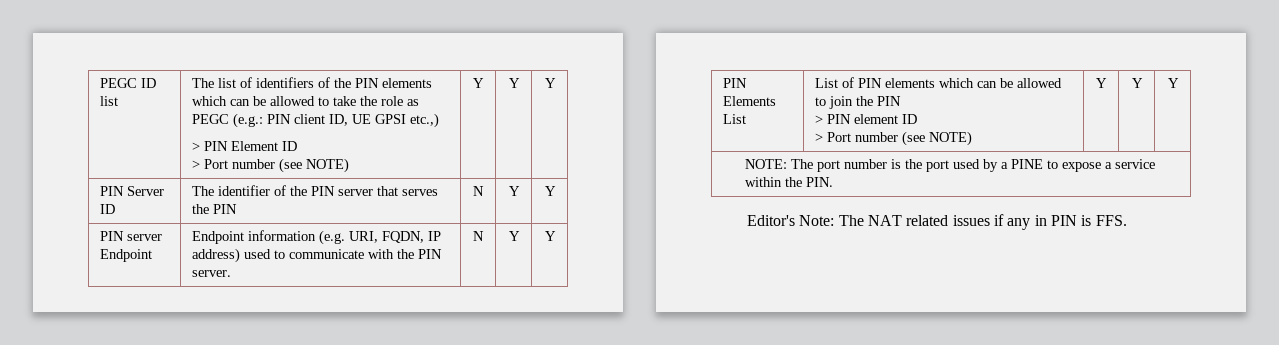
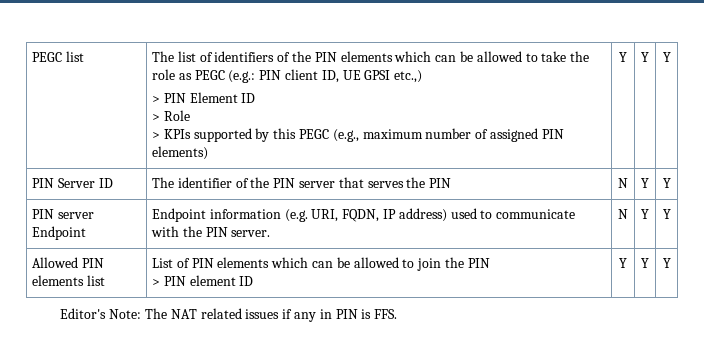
- PEGC ID list
+ PEGC list
  > PIN Element ID
- > Port number (see NOTE)
+ > Role
+ > KPIs supported by this PEGC (e.g., maximum number of assigned PIN elements)
- PIN Elements List | List of PIN elements which can be allowed to join the PIN
- > PIN element ID
- > Port number (see NOTE) | Y | Y | Y
- NOTE: The port number is the port used by a PINE to expose a service within the PIN.
+ Allowed PIN elements list | List of PIN elements which can be allowed to join the PIN
+ > PIN element ID | Y | Y | Y

